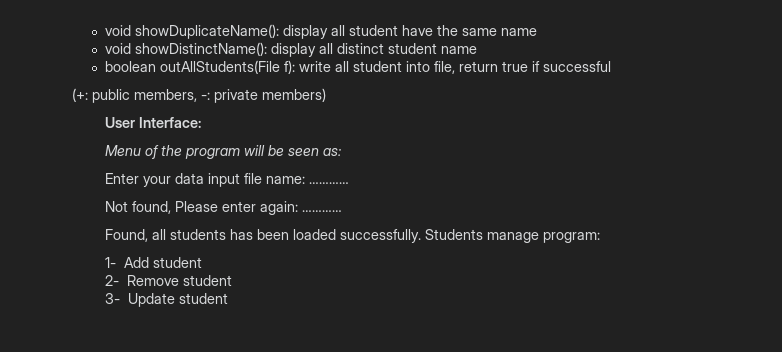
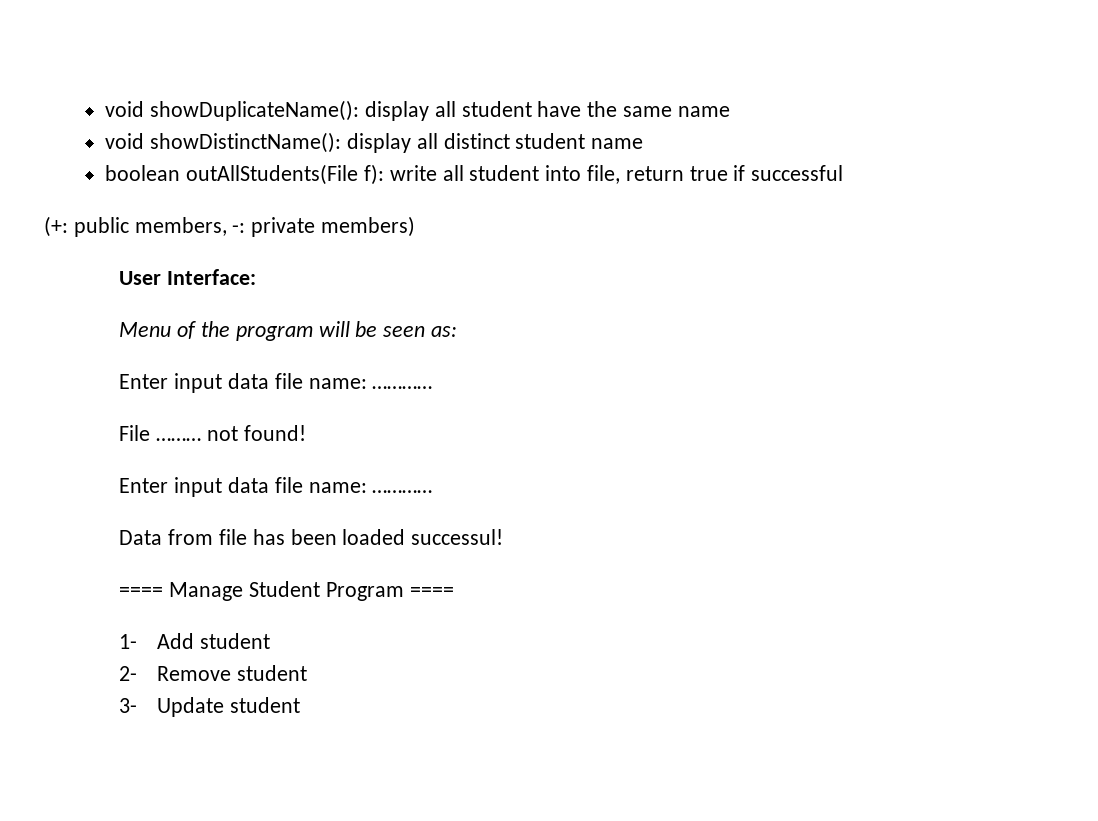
  Menu of the program will be seen as:
- Enter your data input file name: …………
- Not found, Please enter again: …………
- Found, all students has been loaded successfully. Students manage program:
+ Enter input data file name: …………
+ File ……… not found!
+ Enter input data file name: …………
+ Data from file has been loaded successul!
+ ==== Manage Student Program ====

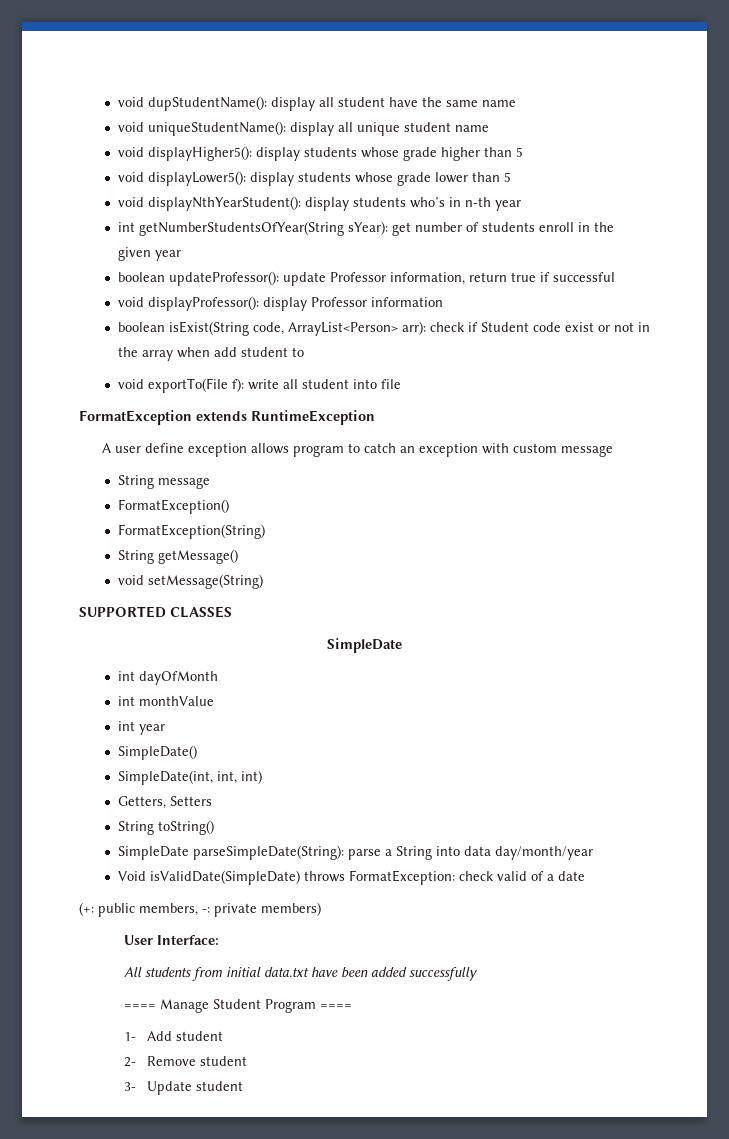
- void showDuplicateName(): display all student have the same name
+ void dupStudentName(): display all student have the same name
- void showDistinctName(): display all distinct student name
+ void uniqueStudentName(): display all unique student name
- boolean outAllStudents(File f): write all student into file, return true if successful
+ void displayHigher5(): display students whose grade higher than 5
+ void displayLower5(): display students whose grade lower than 5
+ void displayNthYearStudent(): display students who’s in n-th year
+ int getNumberStudentsOfYear(String sYear): get number of students enroll in the given year
+ boolean updateProfessor(): update Professor information, return true if successful
+ void displayProfessor(): display Professor information
+ boolean isExist(String code, ArrayList<Person> arr): check if Student code exist or not in the array when add student to
+ void exportTo(File f): write all student into file
+ FormatException extends RuntimeException
+ A user define exception allows program to catch an exception with custom message
+ String message
+ FormatException()
+ FormatException(String)
+ String getMessage()
+ void setMessage(String)
+ SUPPORTED CLASSES
+ SimpleDate
+ int dayOfMonth
+ int monthValue
+ int year
+ SimpleDate()
+ SimpleDate(int, int, int)
+ Getters, Setters
+ String toString()
+ SimpleDate parseSimpleDate(String): parse a String into data day/month/year
+ Void isValidDate(SimpleDate) throws FormatException: check valid of a date
- Menu of the program will be seen as:
- Enter input data file name: …………
- File ……… not found!
- Enter input data file name: …………
- Data from file has been loaded successul!
+ All students from initial data.txt have been added successfully

